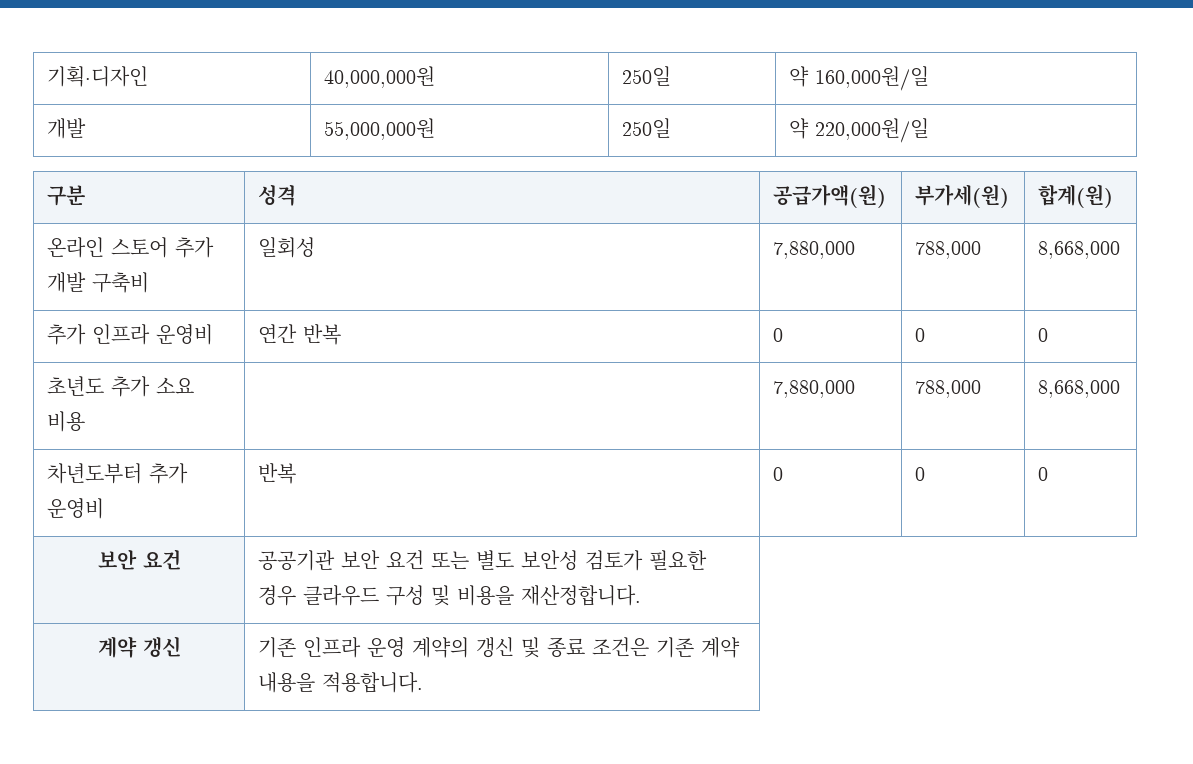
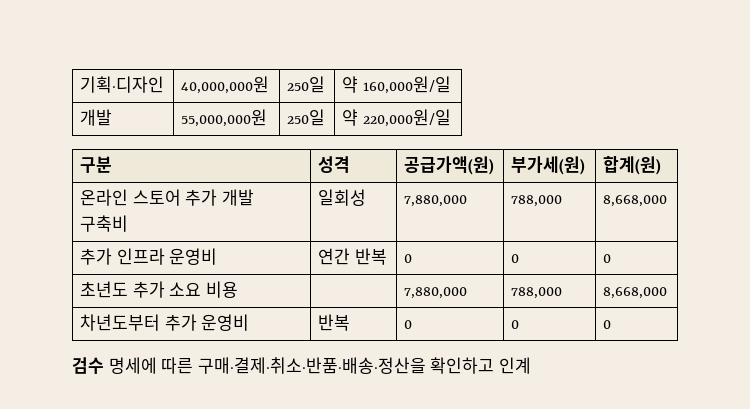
- 보안 요건 | 공공기관 보안 요건 또는 별도 보안성 검토가 필요한 경우 클라우드 구성 및 비용을 재산정합니다.
- 계약 갱신 | 기존 인프라 운영 계약의 갱신 및 종료 조건은 기존 계약 내용을 적용합니다.
+ 검수 명세에 따른 구매·결제·취소·반품·배송·정산을 확인하고 인계

